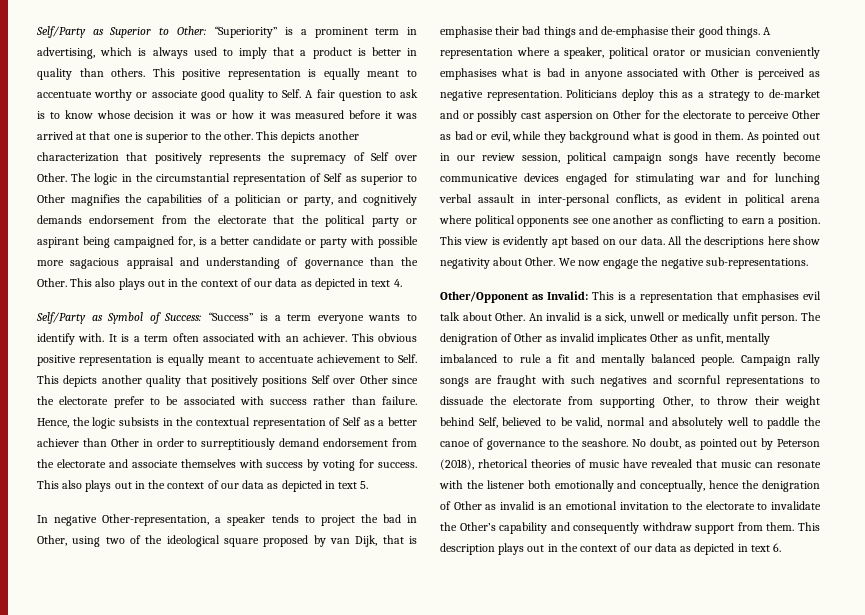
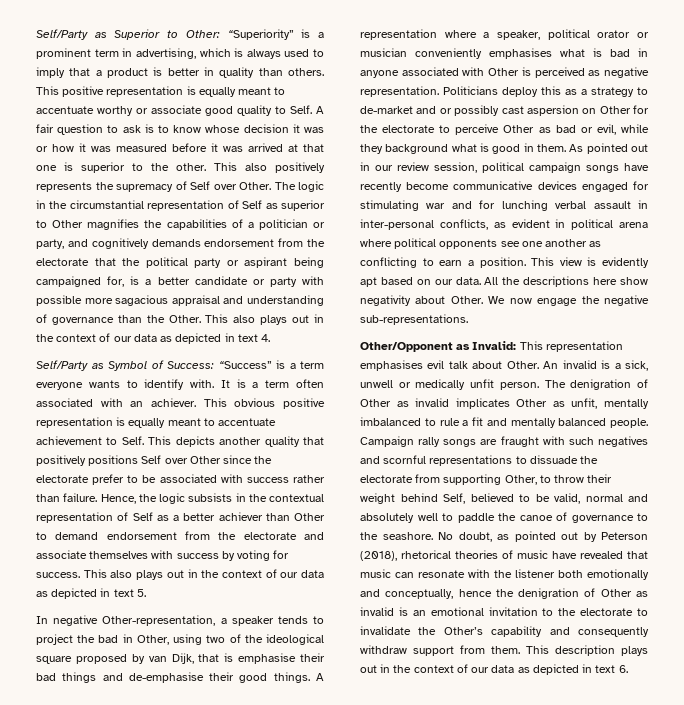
- This depicts another characterization that positively represents the supremacy of Self over Other.
+ This also positively represents the supremacy of Self over Other.
- Hence, the logic subsists in the contextual representation of Self as a better achiever than Other in order to surreptitiously demand endorsement from the electorate and associate themselves with success by voting for success.
+ Hence, the logic subsists in the contextual representation of Self as a better achiever than Other to demand endorsement from the electorate and associate themselves with success by voting for success.
- Other/Opponent as Invalid: This is a representation that emphasises evil talk about Other.
+ Other/Opponent as Invalid: This representation emphasises evil talk about Other.

